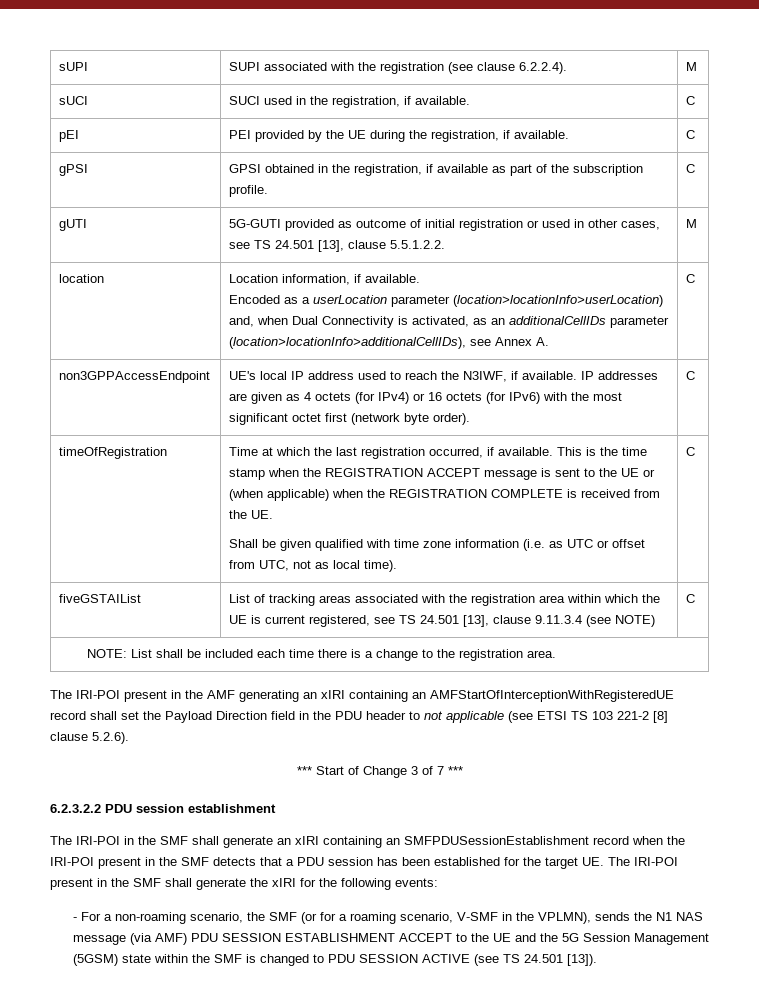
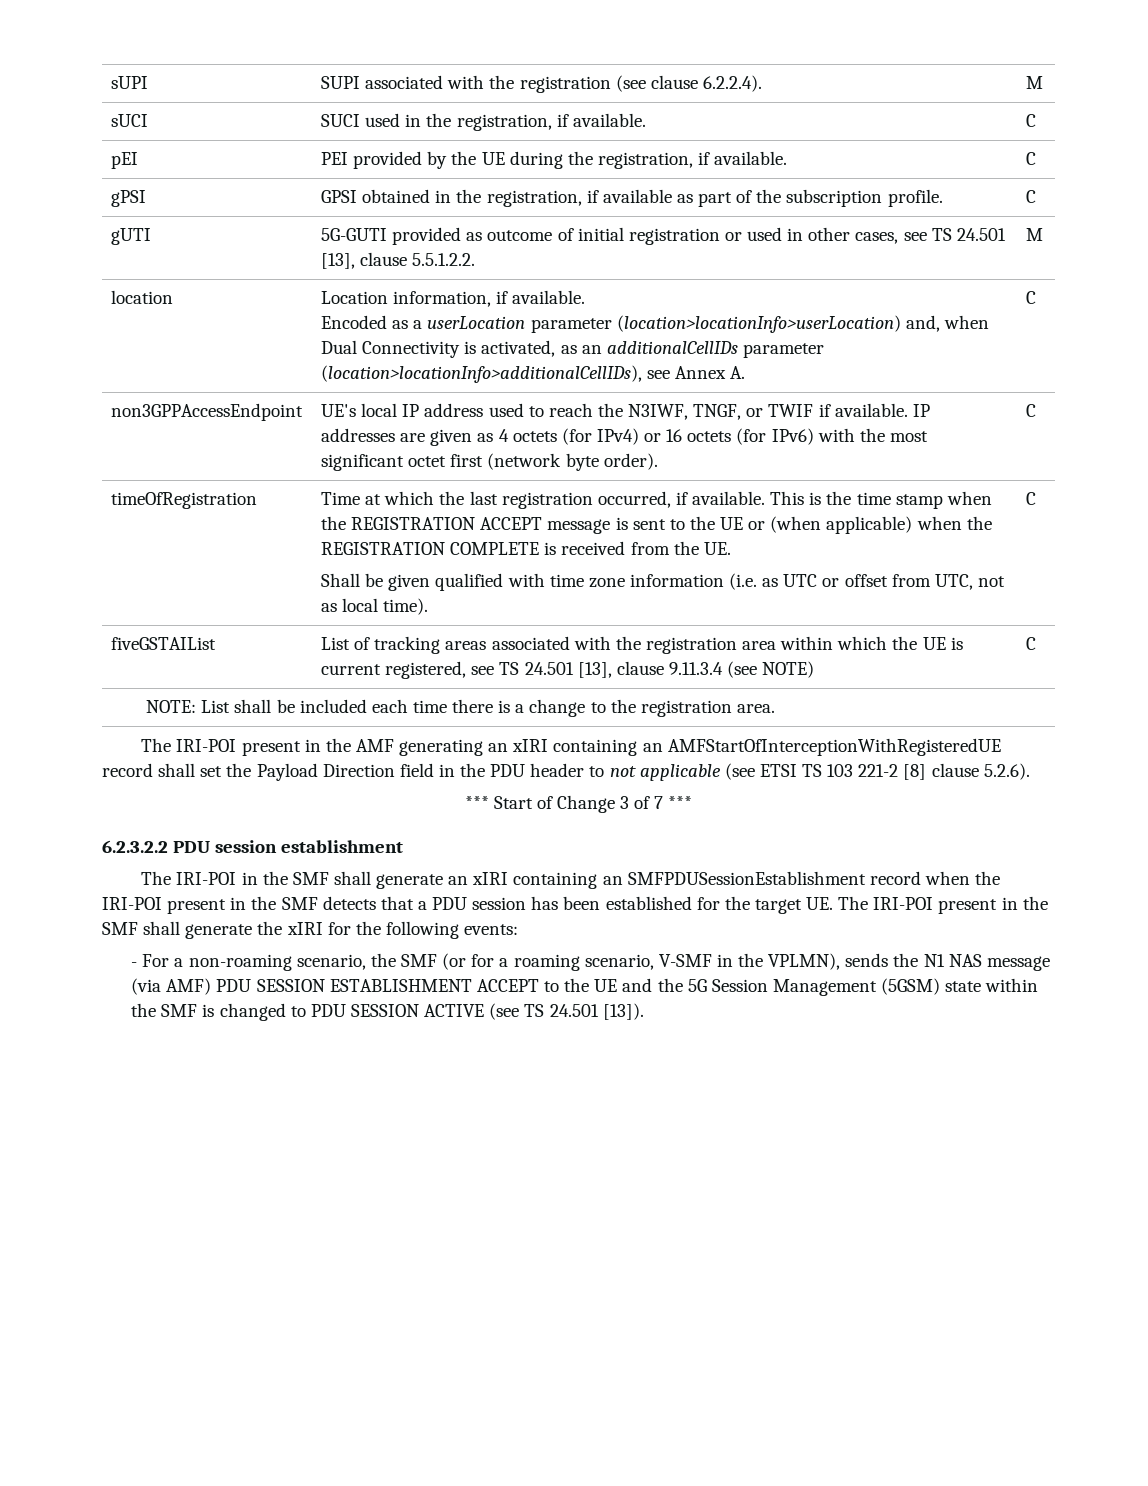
- non3GPPAccessEndpoint | UE's local IP address used to reach the N3IWF, if available. IP addresses are given as 4 octets (for IPv4) or 16 octets (for IPv6) with the most significant octet first (network byte order). | C
+ non3GPPAccessEndpoint | UE's local IP address used to reach the N3IWF, TNGF, or TWIF if available. IP addresses are given as 4 octets (for IPv4) or 16 octets (for IPv6) with the most significant octet first (network byte order). | C

